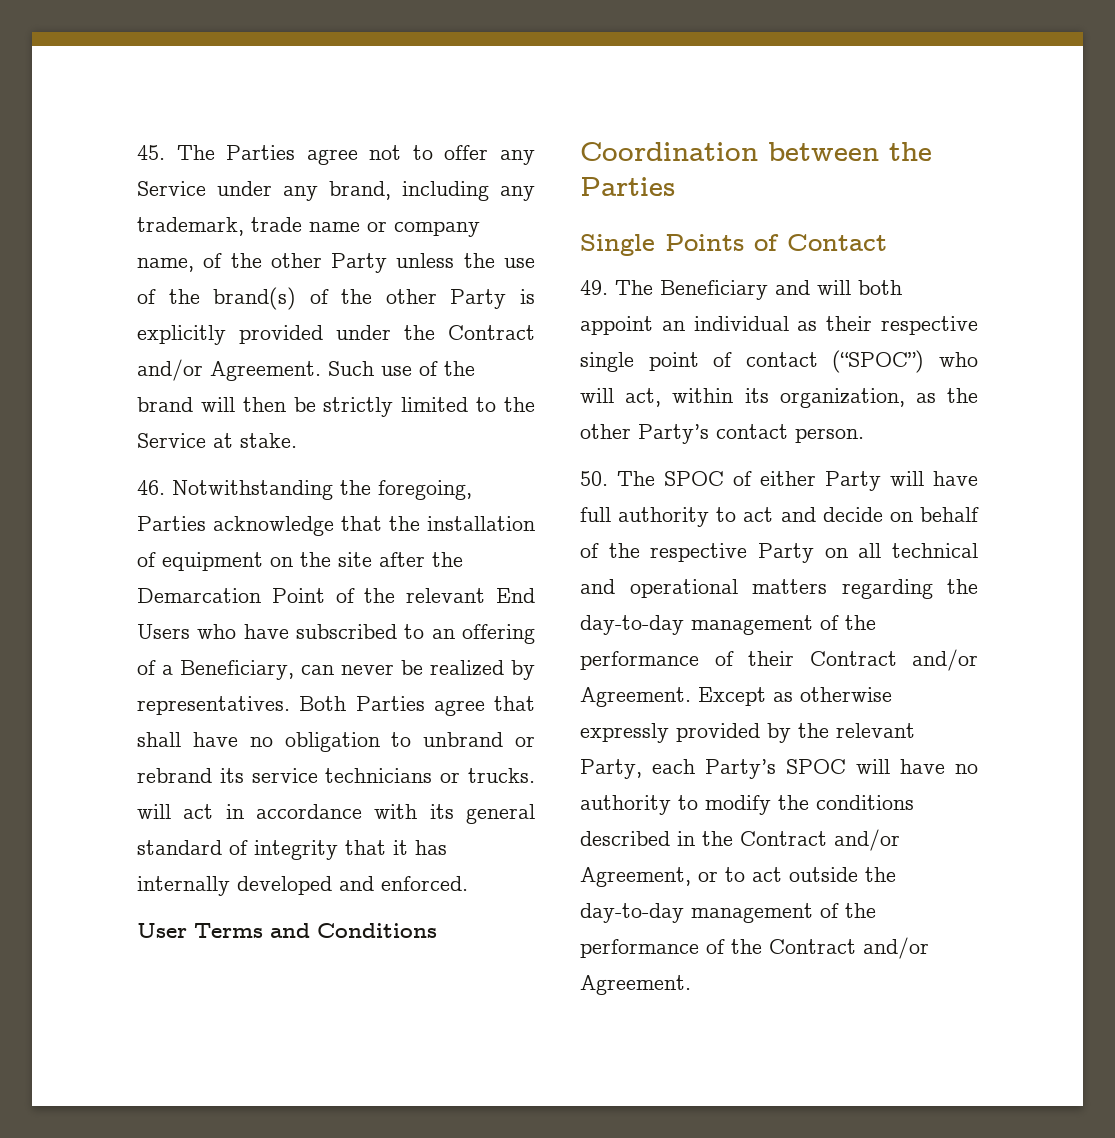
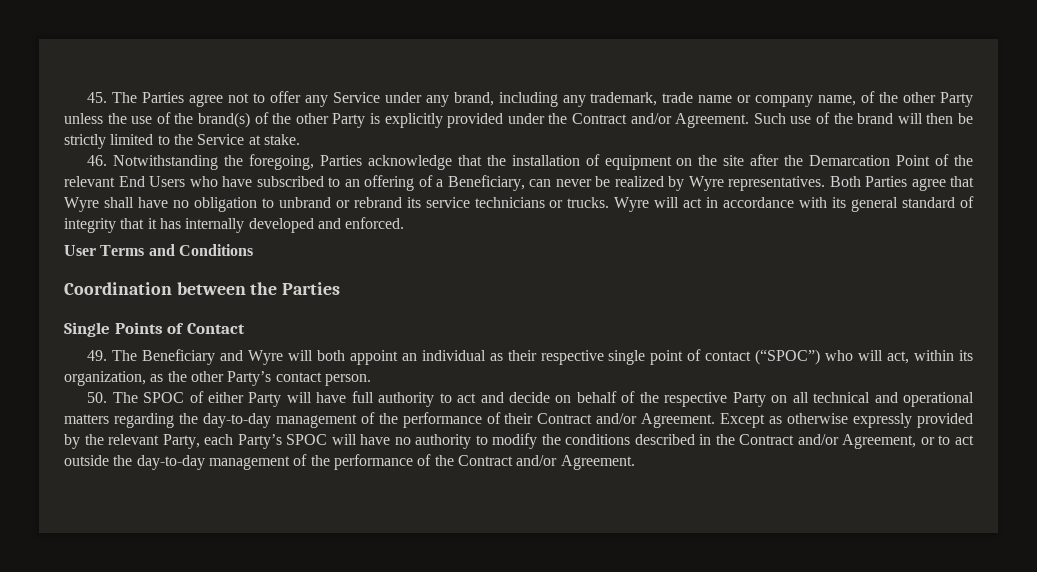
- 46. Notwithstanding the foregoing, Parties acknowledge that the installation of equipment on the site after the Demarcation Point of the relevant End Users who have subscribed to an offering of a Beneficiary, can never be realized by representatives.
+ 46. Notwithstanding the foregoing, Parties acknowledge that the installation of equipment on the site after the Demarcation Point of the relevant End Users who have subscribed to an offering of a Beneficiary, can never be realized by Wyre representatives.
- Both Parties agree that shall have no obligation to unbrand or rebrand its service technicians or trucks. will act in accordance with its general standard of integrity that it has internally developed and enforced.
+ Both Parties agree that Wyre shall have no obligation to unbrand or rebrand its service technicians or trucks. Wyre will act in accordance with its general standard of integrity that it has internally developed and enforced.
- 49. The Beneficiary and will both appoint an individual as their respective single point of contact (“SPOC”) who will act, within its organization, as the other Party’s contact person.
+ 49. The Beneficiary and Wyre will both appoint an individual as their respective single point of contact (“SPOC”) who will act, within its organization, as the other Party’s contact person.

